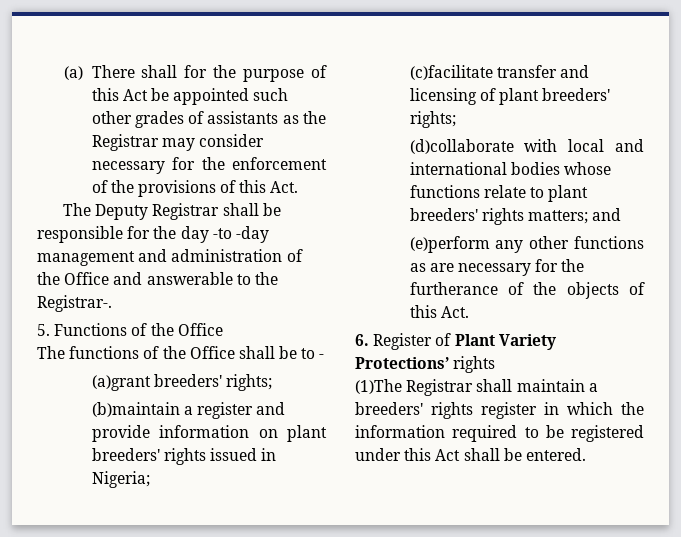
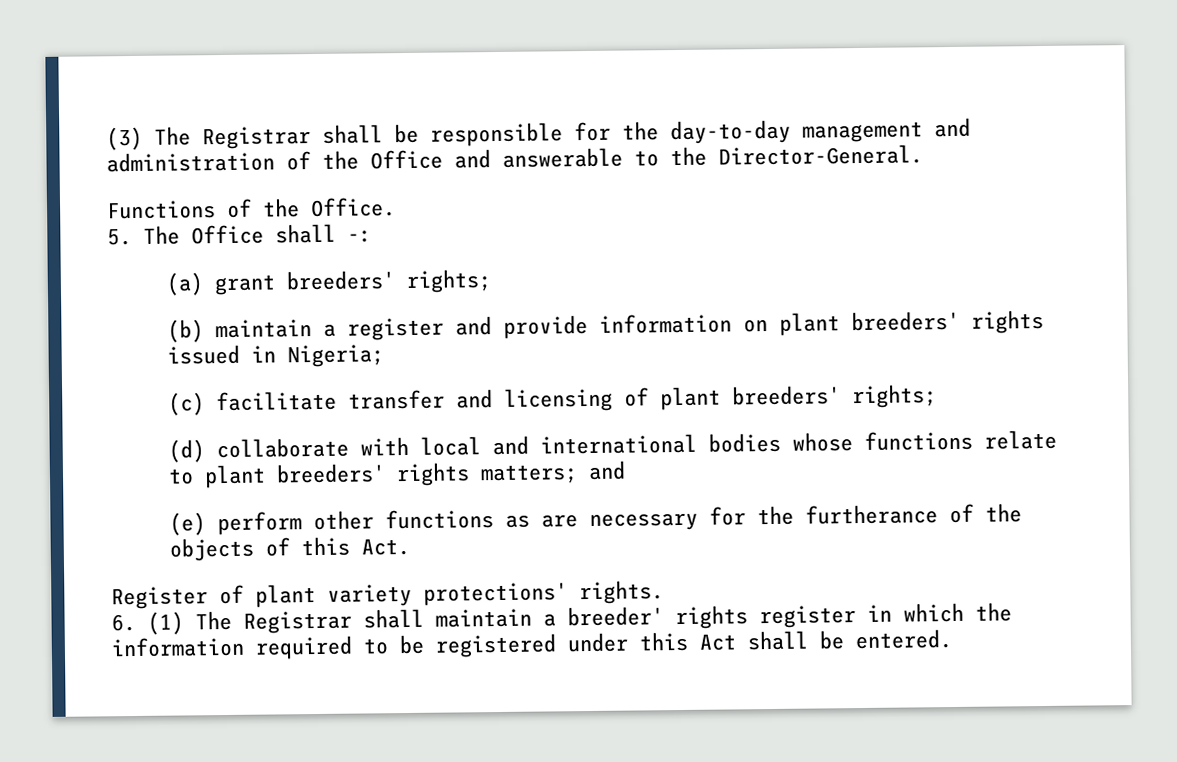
- (a) There shall for the purpose of this Act be appointed such other grades of assistants as the Registrar may consider necessary for the enforcement of the provisions of this Act.
- The Deputy Registrar shall be responsible for the day -to -day management and administration of the Office and answerable to the Registrar-.
- 5. Functions of the Office
- The functions of the Office shall be to -
- (a)grant breeders' rights;
- (b)maintain a register and provide information on plant breeders' rights issued in Nigeria;
+ (3) The Registrar shall be responsible for the day-to-day management and administration of the Office and answerable to the Director-General.
+ Functions of the Office.
+ 5. The Office shall -:
+ (a) grant breeders' rights;
+ (b) maintain a register and provide information on plant breeders' rights issued in Nigeria;
- (c)facilitate transfer and licensing of plant breeders' rights;
+ (c) facilitate transfer and licensing of plant breeders' rights;
- (d)collaborate with local and international bodies whose functions relate to plant breeders' rights matters; and
+ (d) collaborate with local and international bodies whose functions relate to plant breeders' rights matters; and
- (e)perform any other functions as are necessary for the furtherance of the objects of this Act.
+ (e) perform other functions as are necessary for the furtherance of the objects of this Act.
- 6. Register of Plant Variety Protections’ rights
- (1)The Registrar shall maintain a breeders' rights register in which the information required to be registered under this Act shall be entered.
+ Register of plant variety protections' rights.
+ 6. (1) The Registrar shall maintain a breeder' rights register in which the information required to be registered under this Act shall be entered.

